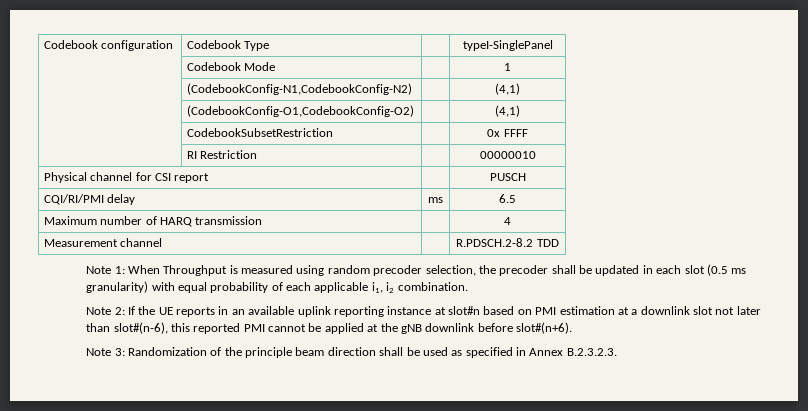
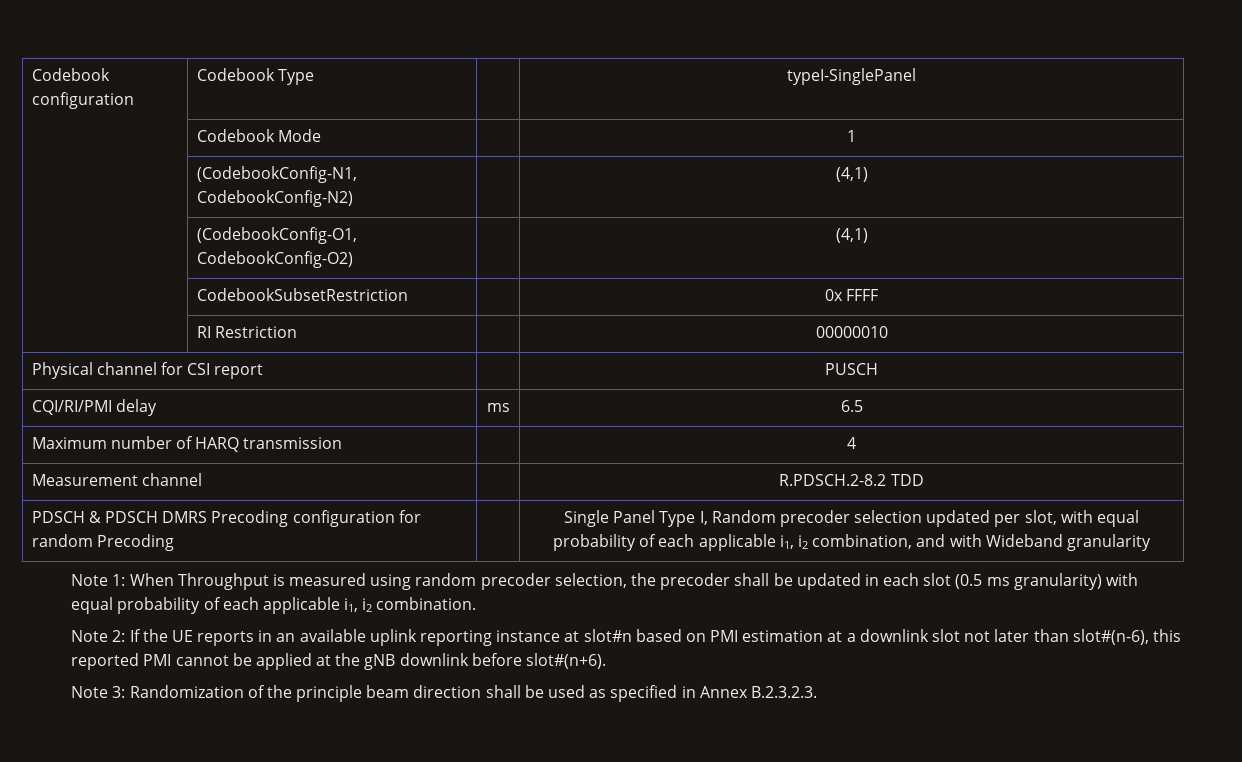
+ PDSCH & PDSCH DMRS Precoding configuration for random Precoding | | Single Panel Type I, Random precoder selection updated per slot, with equal probability of each applicable i1, i2 combination, and with Wideband granularity

